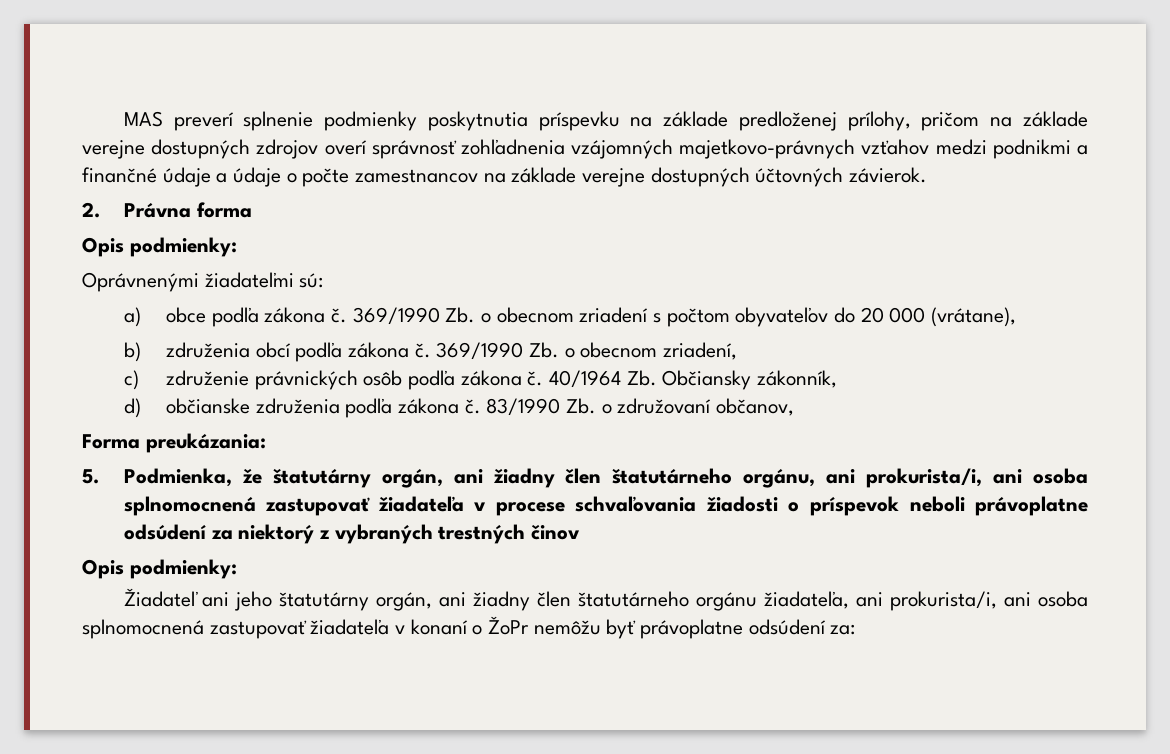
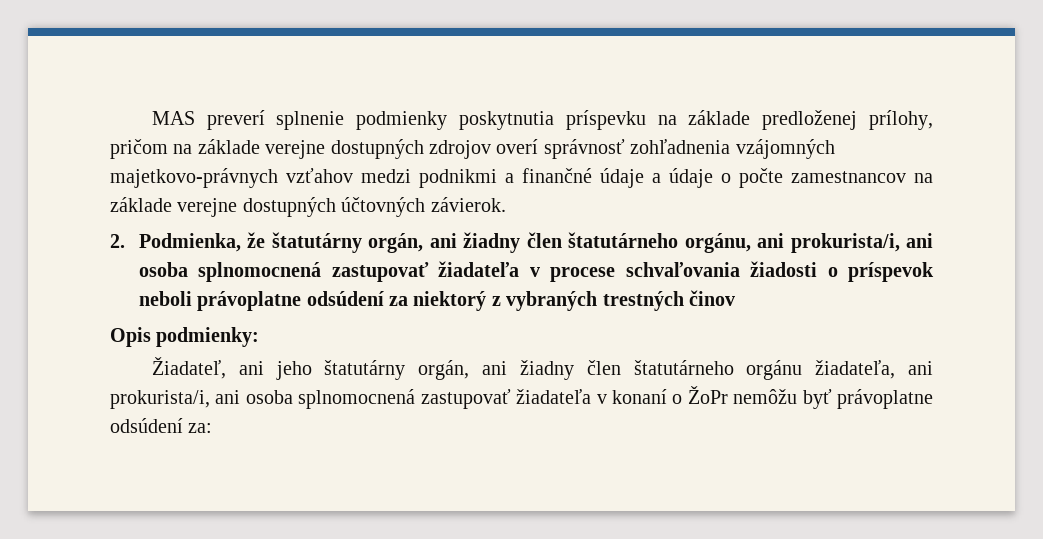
- 2. Právna forma
- Opis podmienky:
- Oprávnenými žiadateľmi sú:
- a) obce podľa zákona č. 369/1990 Zb. o obecnom zriadení s počtom obyvateľov do 20 000 (vrátane),
- b) združenia obcí podľa zákona č. 369/1990 Zb. o obecnom zriadení,
- c) združenie právnických osôb podľa zákona č. 40/1964 Zb. Občiansky zákonník,
- d) občianske združenia podľa zákona č. 83/1990 Zb. o združovaní občanov,
- Forma preukázania:
- 5. Podmienka, že štatutárny orgán, ani žiadny člen štatutárneho orgánu, ani prokurista/i, ani osoba splnomocnená zastupovať žiadateľa v procese schvaľovania žiadosti o príspevok neboli právoplatne odsúdení za niektorý z vybraných trestných činov
+ 2. Podmienka, že štatutárny orgán, ani žiadny člen štatutárneho orgánu, ani prokurista/i, ani osoba splnomocnená zastupovať žiadateľa v procese schvaľovania žiadosti o príspevok neboli právoplatne odsúdení za niektorý z vybraných trestných činov
- Žiadateľ ani jeho štatutárny orgán, ani žiadny člen štatutárneho orgánu žiadateľa, ani prokurista/i, ani osoba splnomocnená zastupovať žiadateľa v konaní o ŽoPr nemôžu byť právoplatne odsúdení za:
+ Žiadateľ, ani jeho štatutárny orgán, ani žiadny člen štatutárneho orgánu žiadateľa, ani prokurista/i, ani osoba splnomocnená zastupovať žiadateľa v konaní o ŽoPr nemôžu byť právoplatne odsúdení za:

